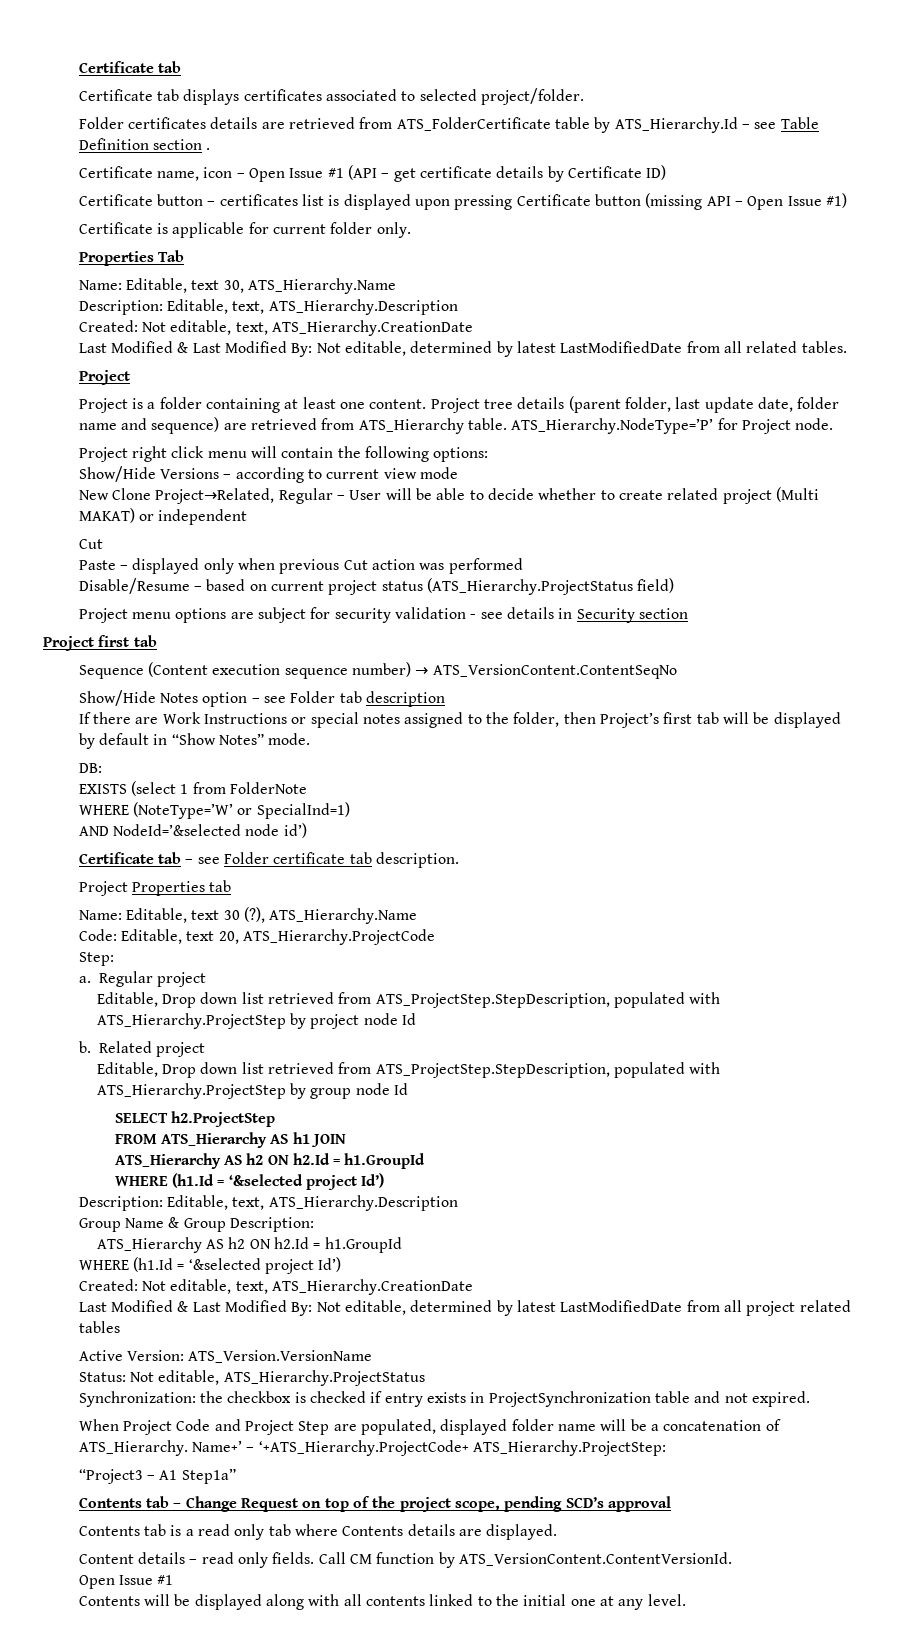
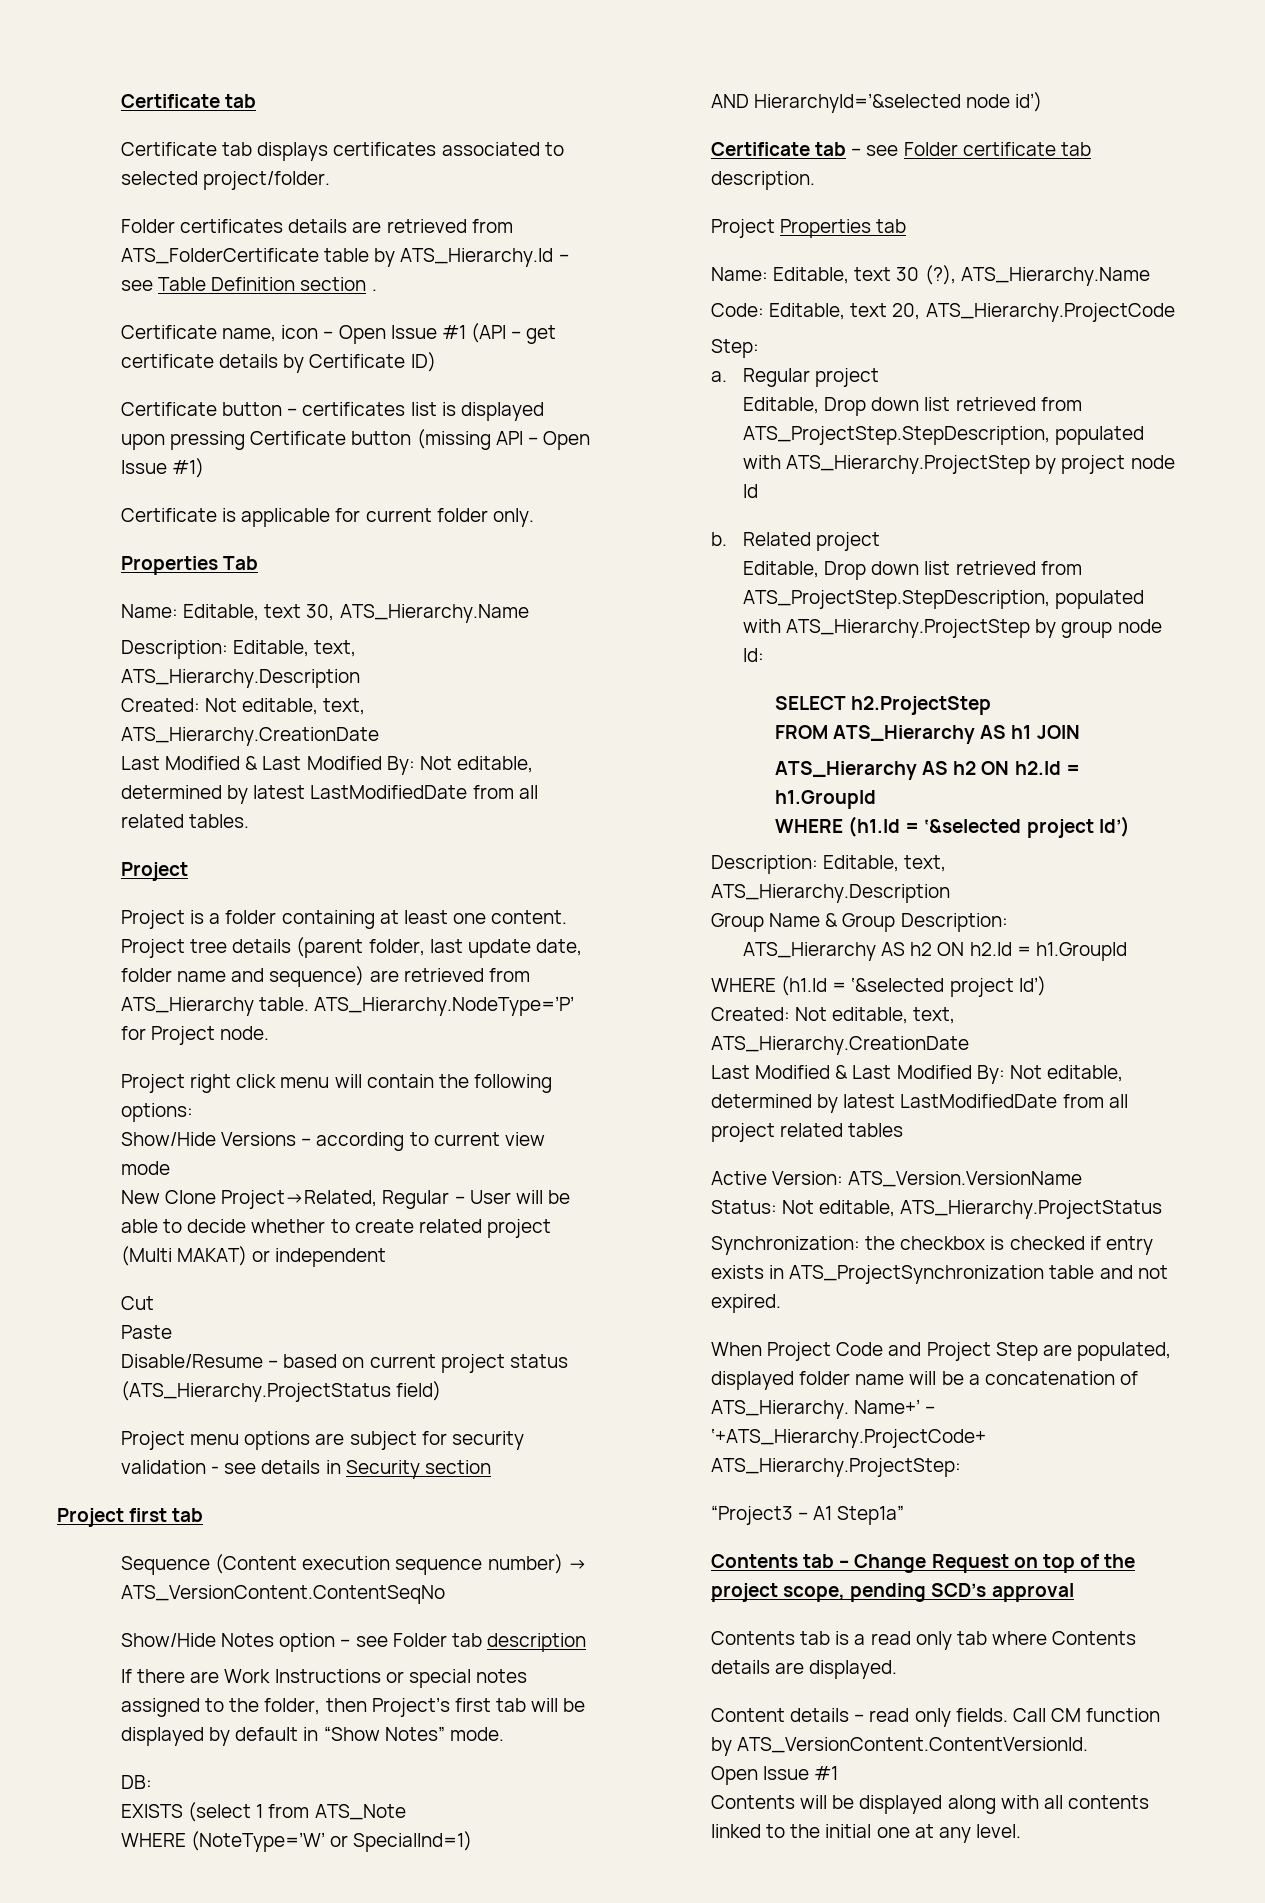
- Paste – displayed only when previous Cut action was performed
+ Paste
- EXISTS (select 1 from FolderNote
+ EXISTS (select 1 from ATS_Note
- AND NodeId=’&selected node id’)
+ AND HierarchyId=’&selected node id’)
- Editable, Drop down list retrieved from ATS_ProjectStep.StepDescription, populated with ATS_Hierarchy.ProjectStep by group node Id
+ Editable, Drop down list retrieved from ATS_ProjectStep.StepDescription, populated with ATS_Hierarchy.ProjectStep by group node Id:
- Synchronization: the checkbox is checked if entry exists in ProjectSynchronization table and not expired.
+ Synchronization: the checkbox is checked if entry exists in ATS_ProjectSynchronization table and not expired.

